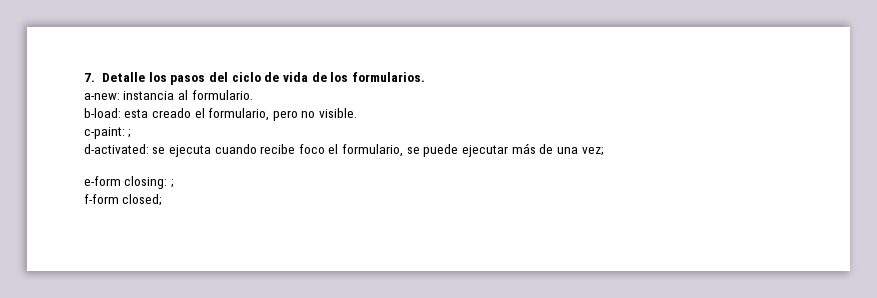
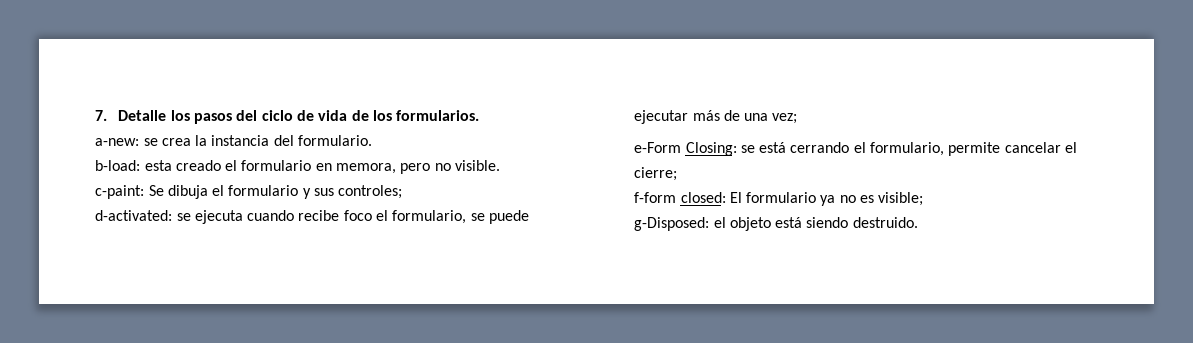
- a-new: instancia al formulario.
+ a-new: se crea la instancia del formulario.
- b-load: esta creado el formulario, pero no visible.
+ b-load: esta creado el formulario en memora, pero no visible.
- c-paint: ;
+ c-paint: Se dibuja el formulario y sus controles;
- e-form closing: ;
- f-form closed;
+ e-Form Closing: se está cerrando el formulario, permite cancelar el cierre;
+ f-form closed: El formulario ya no es visible;
+ g-Disposed: el objeto está siendo destruido.

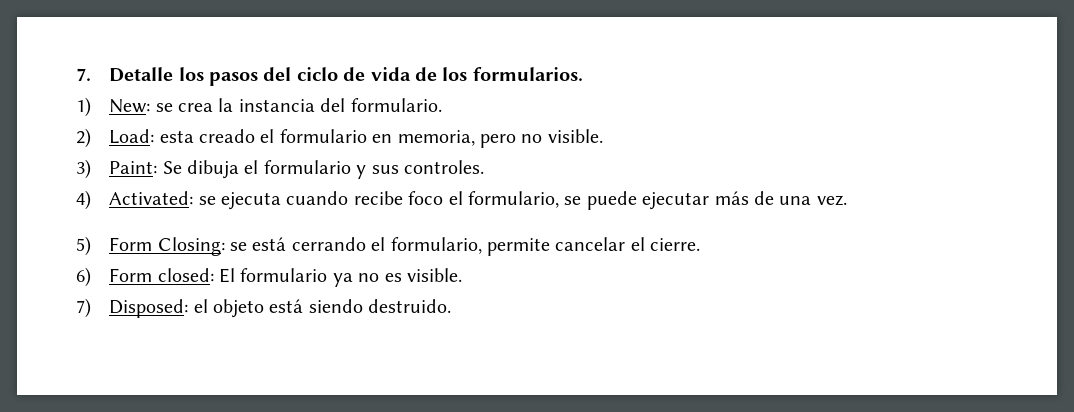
- a-new: se crea la instancia del formulario.
+ 1) New: se crea la instancia del formulario.
- b-load: esta creado el formulario en memora, pero no visible.
+ 2) Load: esta creado el formulario en memoria, pero no visible.
- c-paint: Se dibuja el formulario y sus controles;
- d-activated: se ejecuta cuando recibe foco el formulario, se puede ejecutar más de una vez;
- e-Form Closing: se está cerrando el formulario, permite cancelar el cierre;
- f-form closed: El formulario ya no es visible;
- g-Disposed: el objeto está siendo destruido.
+ 3) Paint: Se dibuja el formulario y sus controles.
+ 4) Activated: se ejecuta cuando recibe foco el formulario, se puede ejecutar más de una vez.
+ 5) Form Closing: se está cerrando el formulario, permite cancelar el cierre.
+ 6) Form closed: El formulario ya no es visible.
+ 7) Disposed: el objeto está siendo destruido.

